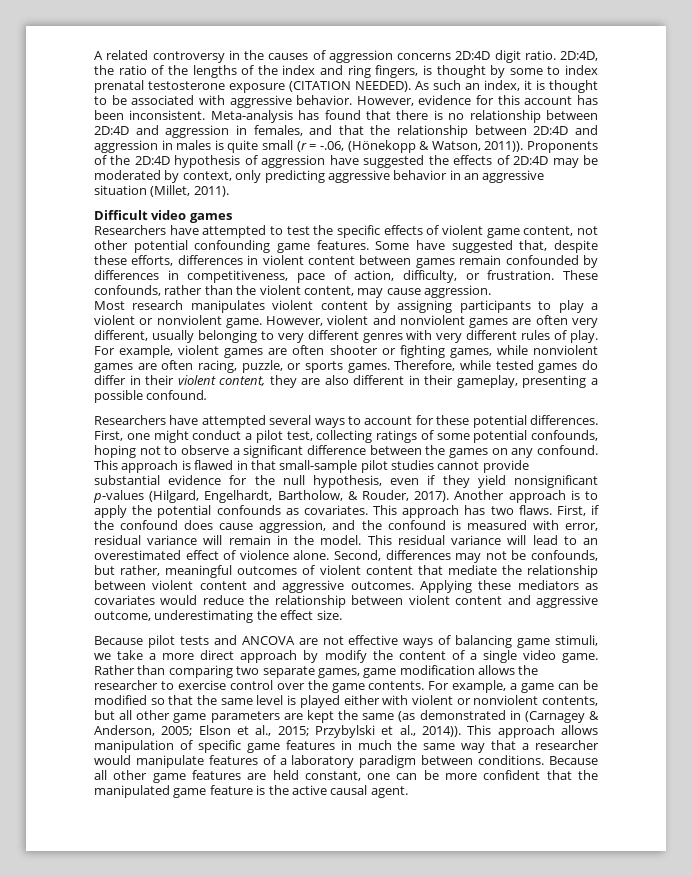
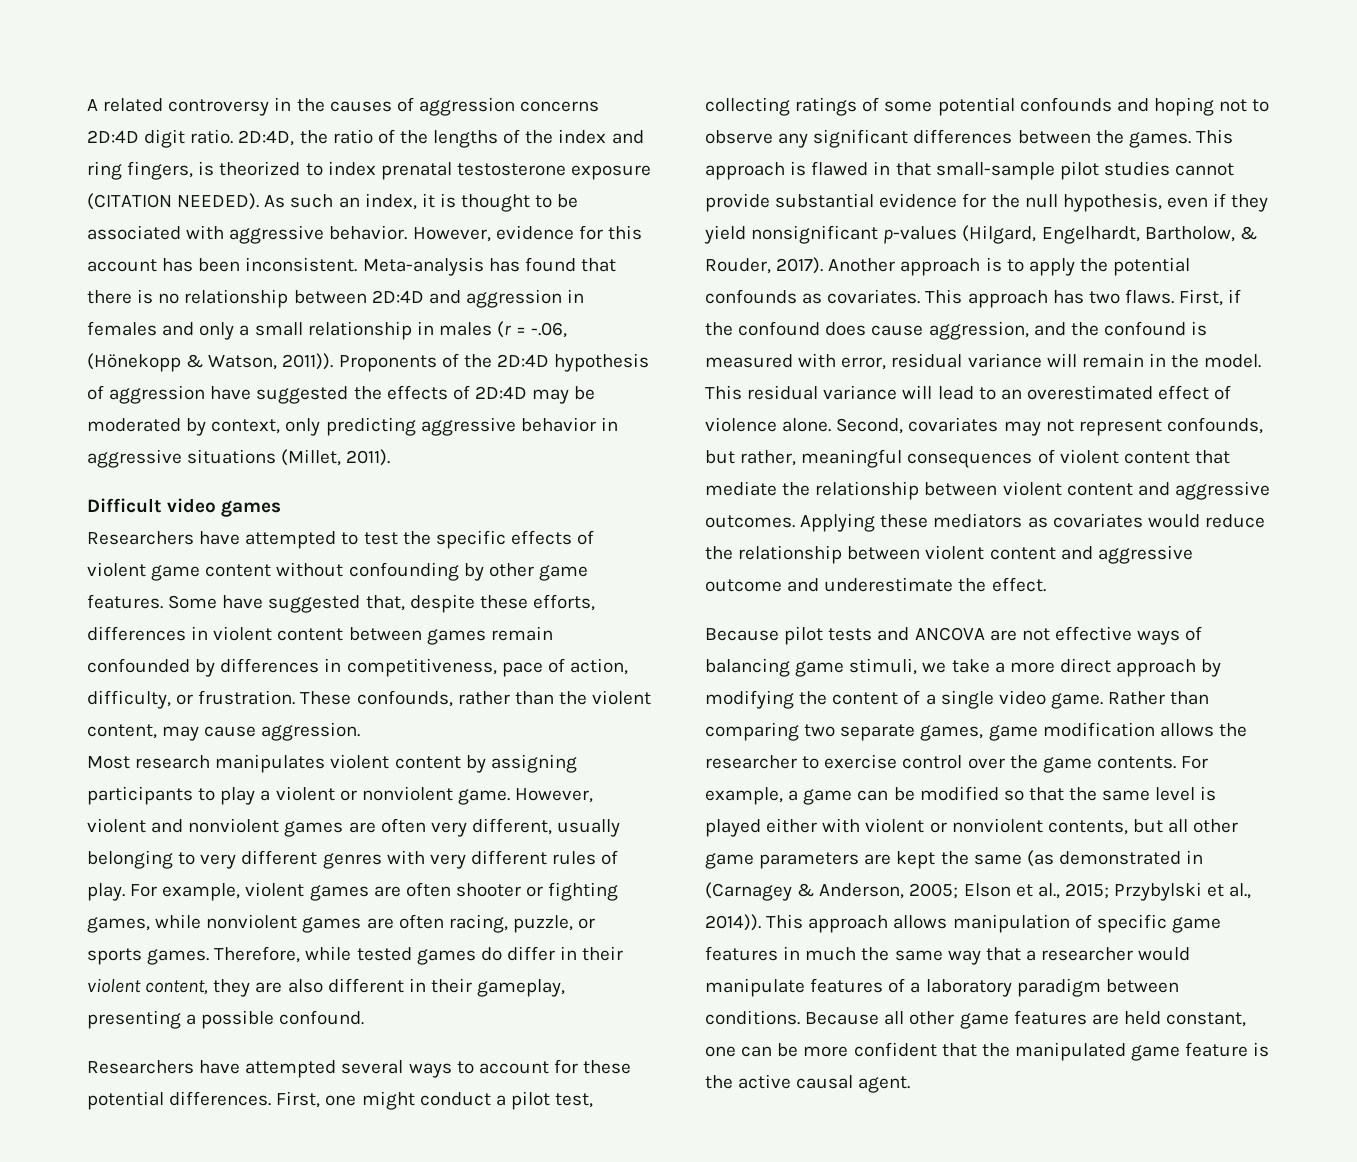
- 2D:4D, the ratio of the lengths of the index and ring fingers, is thought by some to index prenatal testosterone exposure (CITATION NEEDED).
+ 2D:4D, the ratio of the lengths of the index and ring fingers, is theorized to index prenatal testosterone exposure (CITATION NEEDED).
- Meta-analysis has found that there is no relationship between 2D:4D and aggression in females, and that the relationship between 2D:4D and aggression in males is quite small (r = -.06, (Hönekopp & Watson, 2011)).
+ Meta-analysis has found that there is no relationship between 2D:4D and aggression in females and only a small relationship in males (r = -.06, (Hönekopp & Watson, 2011)).
- Proponents of the 2D:4D hypothesis of aggression have suggested the effects of 2D:4D may be moderated by context, only predicting aggressive behavior in an aggressive situation (Millet, 2011).
+ Proponents of the 2D:4D hypothesis of aggression have suggested the effects of 2D:4D may be moderated by context, only predicting aggressive behavior in aggressive situations (Millet, 2011).
- Researchers have attempted to test the specific effects of violent game content, not other potential confounding game features.
+ Researchers have attempted to test the specific effects of violent game content without confounding by other game features.
- First, one might conduct a pilot test, collecting ratings of some potential confounds, hoping not to observe a significant difference between the games on any confound.
+ First, one might conduct a pilot test, collecting ratings of some potential confounds and hoping not to observe any significant differences between the games.
- Second, differences may not be confounds, but rather, meaningful outcomes of violent content that mediate the relationship between violent content and aggressive outcomes.
+ Second, covariates may not represent confounds, but rather, meaningful consequences of violent content that mediate the relationship between violent content and aggressive outcomes.
- Applying these mediators as covariates would reduce the relationship between violent content and aggressive outcome, underestimating the effect size.
+ Applying these mediators as covariates would reduce the relationship between violent content and aggressive outcome and underestimate the effect.
- Because pilot tests and ANCOVA are not effective ways of balancing game stimuli, we take a more direct approach by modify the content of a single video game.
+ Because pilot tests and ANCOVA are not effective ways of balancing game stimuli, we take a more direct approach by modifying the content of a single video game.

